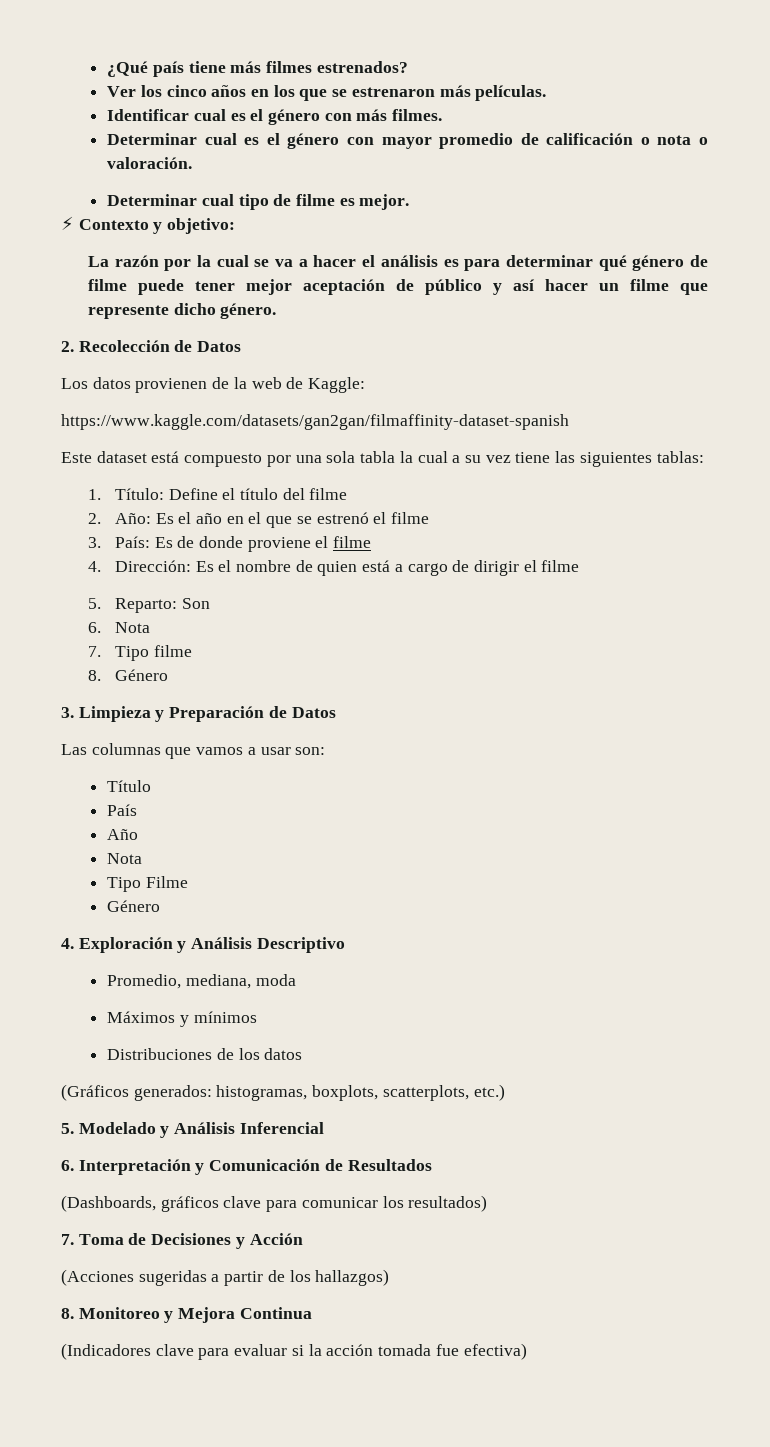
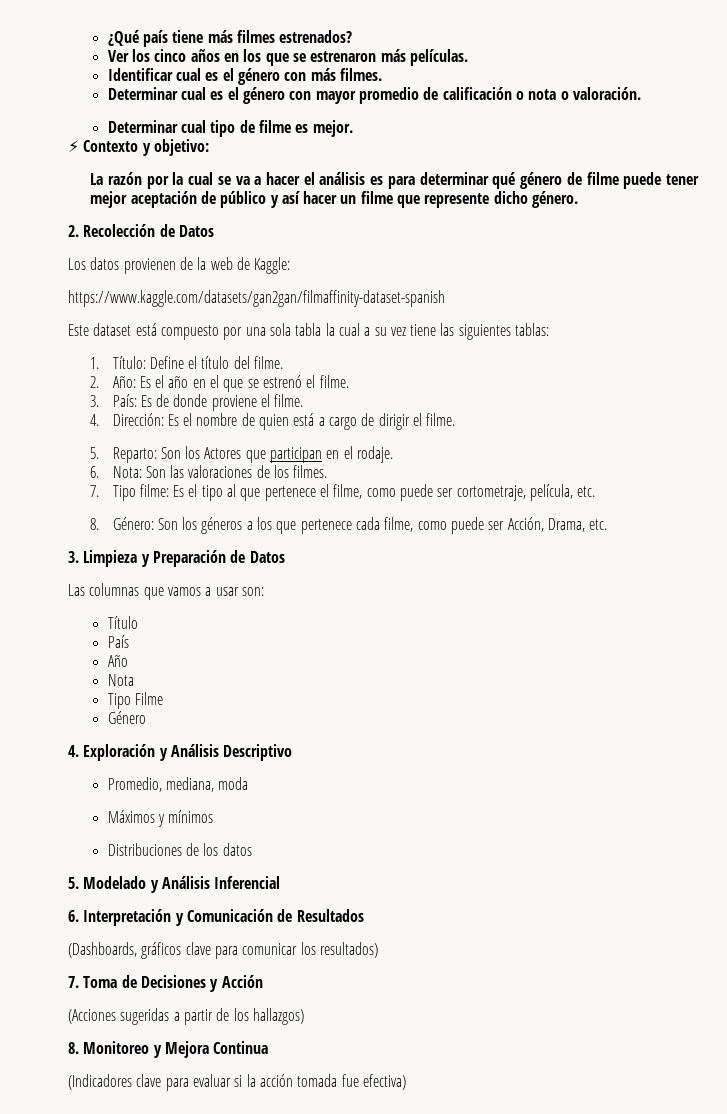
- 1. Título: Define el título del filme
+ 1. Título: Define el título del filme.
- 2. Año: Es el año en el que se estrenó el filme
+ 2. Año: Es el año en el que se estrenó el filme.
- 3. País: Es de donde proviene el filme
+ 3. País: Es de donde proviene el filme.
- 4. Dirección: Es el nombre de quien está a cargo de dirigir el filme
+ 4. Dirección: Es el nombre de quien está a cargo de dirigir el filme.
- 5. Reparto: Son
- 6. Nota
- 7. Tipo filme
- 8. Género
+ 5. Reparto: Son los Actores que participan en el rodaje.
+ 6. Nota: Son las valoraciones de los filmes.
+ 7. Tipo filme: Es el tipo al que pertenece el filme, como puede ser cortometraje, película, etc.
+ 8. Género: Son los géneros a los que pertenece cada filme, como puede ser Acción, Drama, etc.
- (Gráficos generados: histogramas, boxplots, scatterplots, etc.)

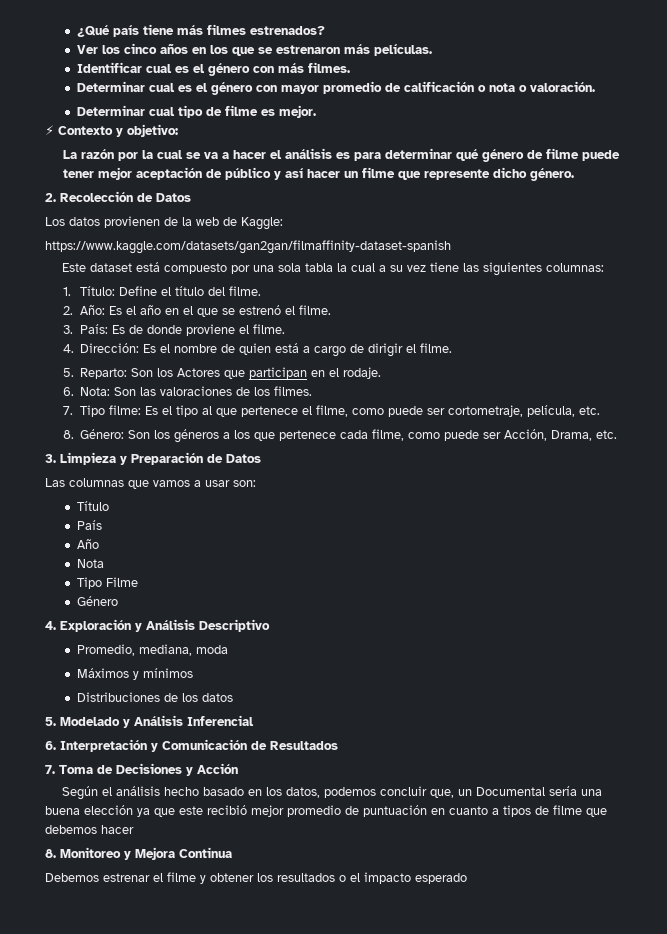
- Este dataset está compuesto por una sola tabla la cual a su vez tiene las siguientes tablas:
+ Este dataset está compuesto por una sola tabla la cual a su vez tiene las siguientes columnas:
- (Dashboards, gráficos clave para comunicar los resultados)
- (Acciones sugeridas a partir de los hallazgos)
+ Según el análisis hecho basado en los datos, podemos concluir que, un Documental sería una buena elección ya que este recibió mejor promedio de puntuación en cuanto a tipos de filme que debemos hacer
- (Indicadores clave para evaluar si la acción tomada fue efectiva)
+ Debemos estrenar el filme y obtener los resultados o el impacto esperado

